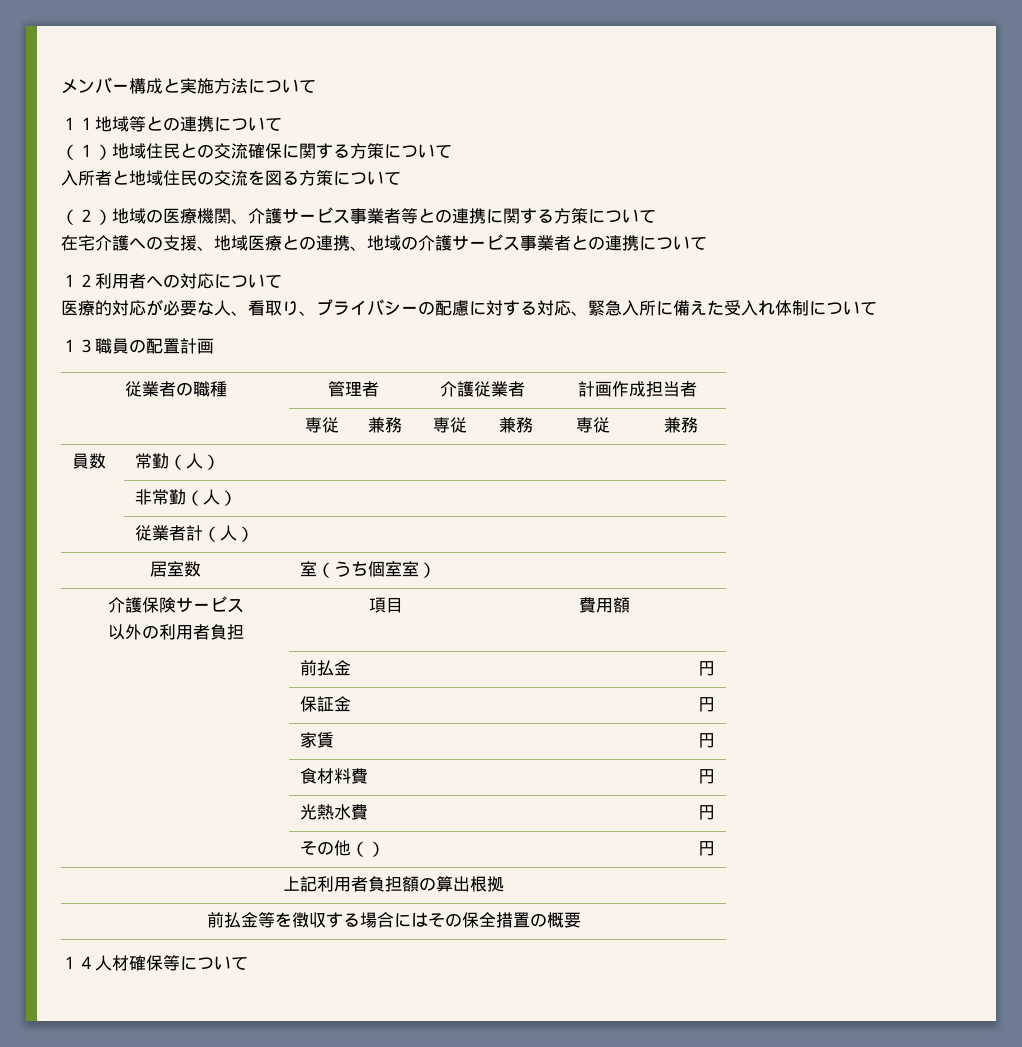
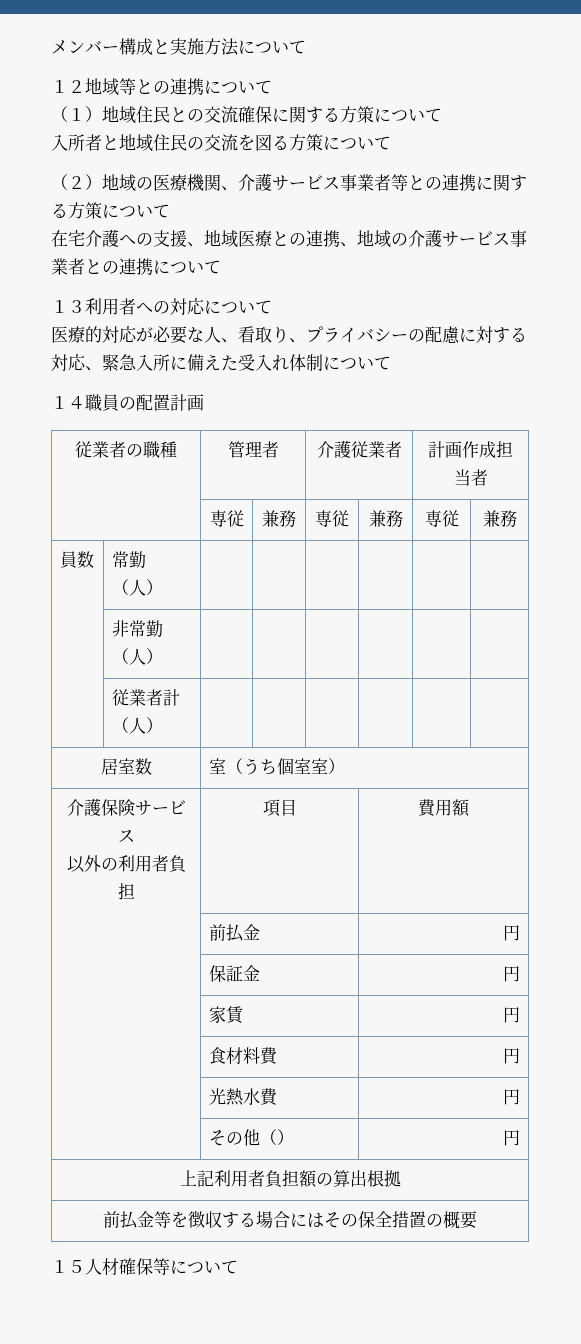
- １１地域等との連携について
+ １２地域等との連携について
- １２利用者への対応について
+ １３利用者への対応について
- １３職員の配置計画
+ １４職員の配置計画
- １４人材確保等について
+ １５人材確保等について

